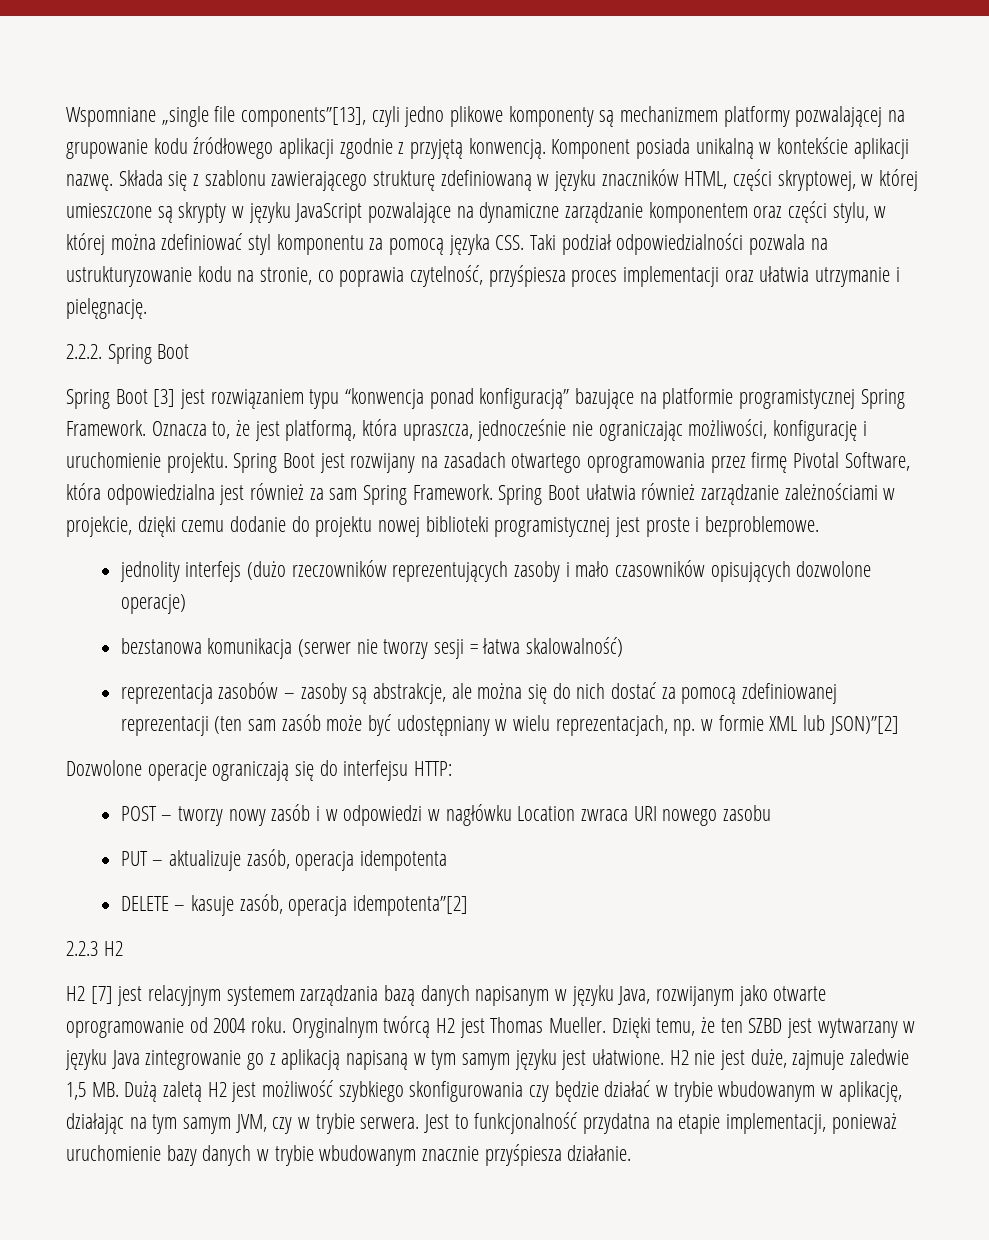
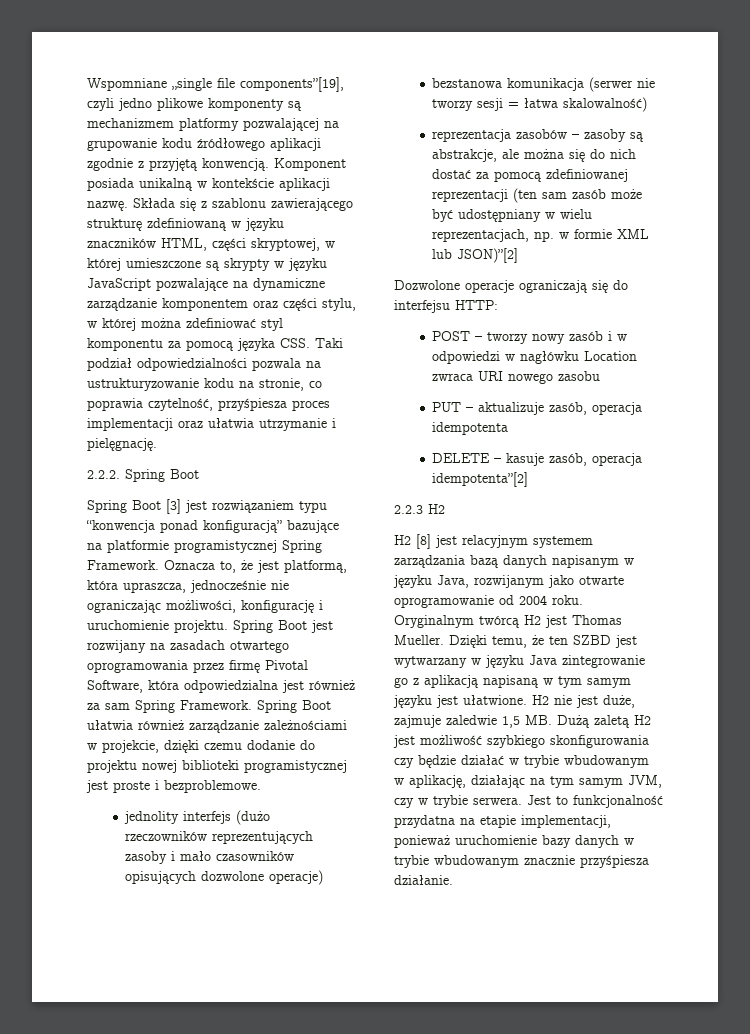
- Wspomniane „single file components”[13], czyli jedno plikowe komponenty są mechanizmem platformy pozwalającej na grupowanie kodu źródłowego aplikacji zgodnie z przyjętą konwencją.
+ Wspomniane „single file components”[19], czyli jedno plikowe komponenty są mechanizmem platformy pozwalającej na grupowanie kodu źródłowego aplikacji zgodnie z przyjętą konwencją.
- H2 [7] jest relacyjnym systemem zarządzania bazą danych napisanym w języku Java, rozwijanym jako otwarte oprogramowanie od 2004 roku.
+ H2 [8] jest relacyjnym systemem zarządzania bazą danych napisanym w języku Java, rozwijanym jako otwarte oprogramowanie od 2004 roku.

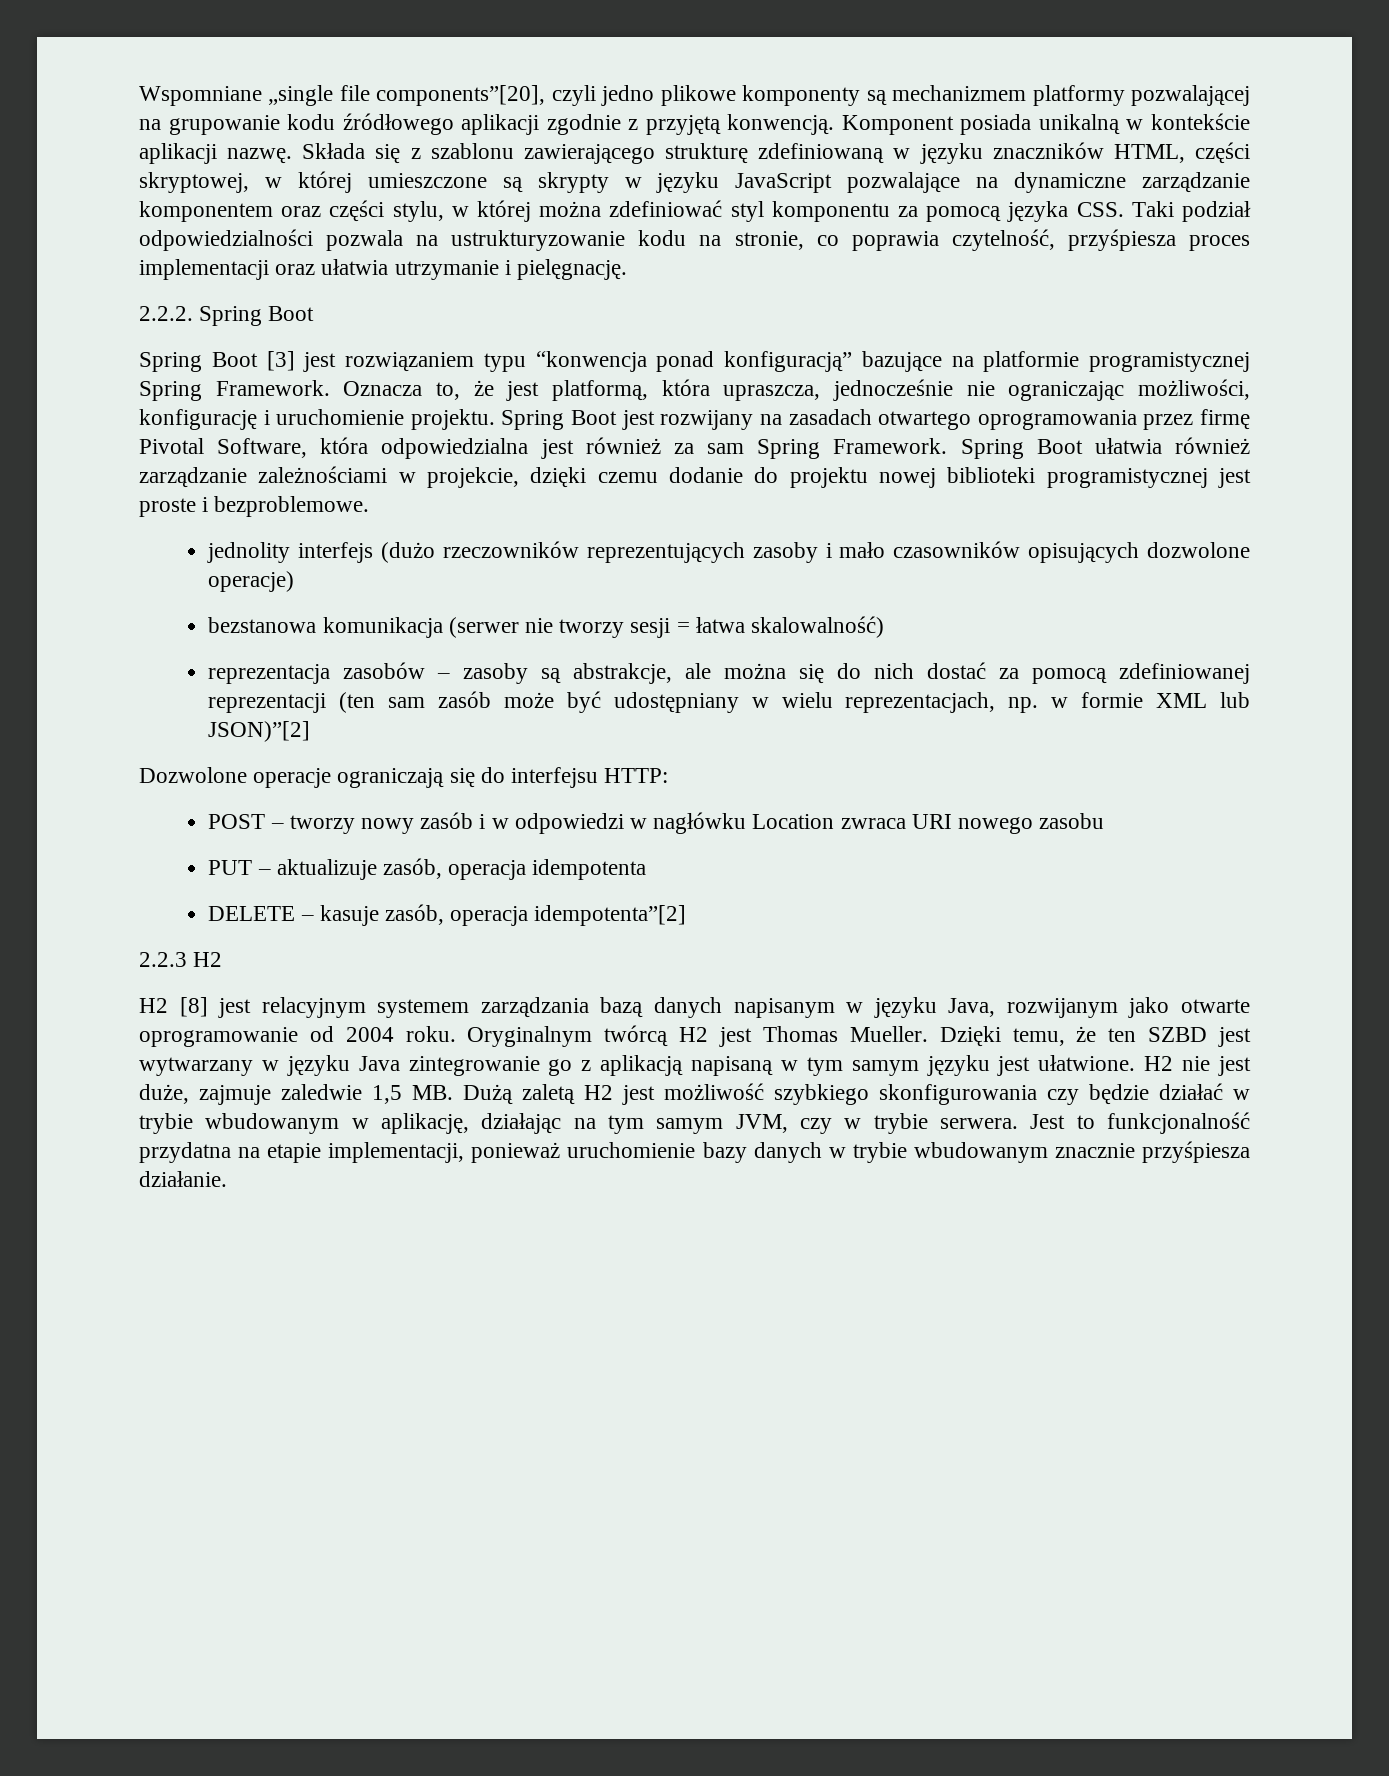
- Wspomniane „single file components”[19], czyli jedno plikowe komponenty są mechanizmem platformy pozwalającej na grupowanie kodu źródłowego aplikacji zgodnie z przyjętą konwencją.
+ Wspomniane „single file components”[20], czyli jedno plikowe komponenty są mechanizmem platformy pozwalającej na grupowanie kodu źródłowego aplikacji zgodnie z przyjętą konwencją.

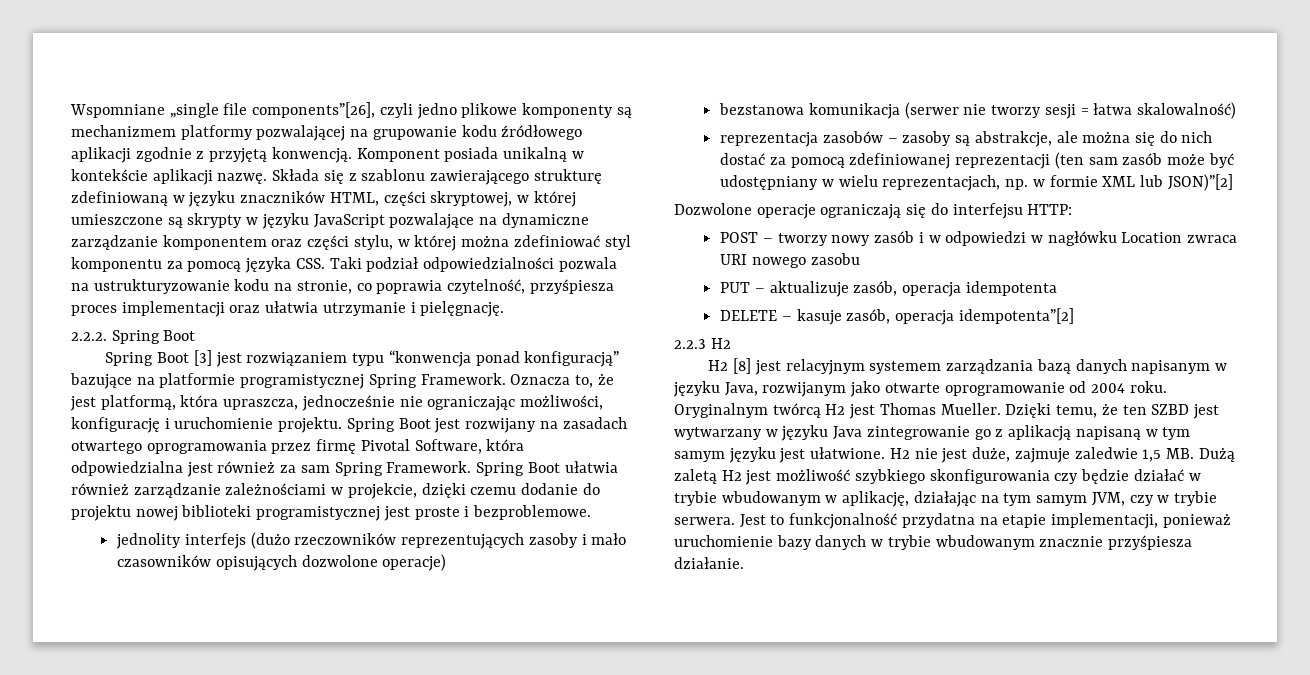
- Wspomniane „single file components”[20], czyli jedno plikowe komponenty są mechanizmem platformy pozwalającej na grupowanie kodu źródłowego aplikacji zgodnie z przyjętą konwencją.
+ Wspomniane „single file components”[26], czyli jedno plikowe komponenty są mechanizmem platformy pozwalającej na grupowanie kodu źródłowego aplikacji zgodnie z przyjętą konwencją.

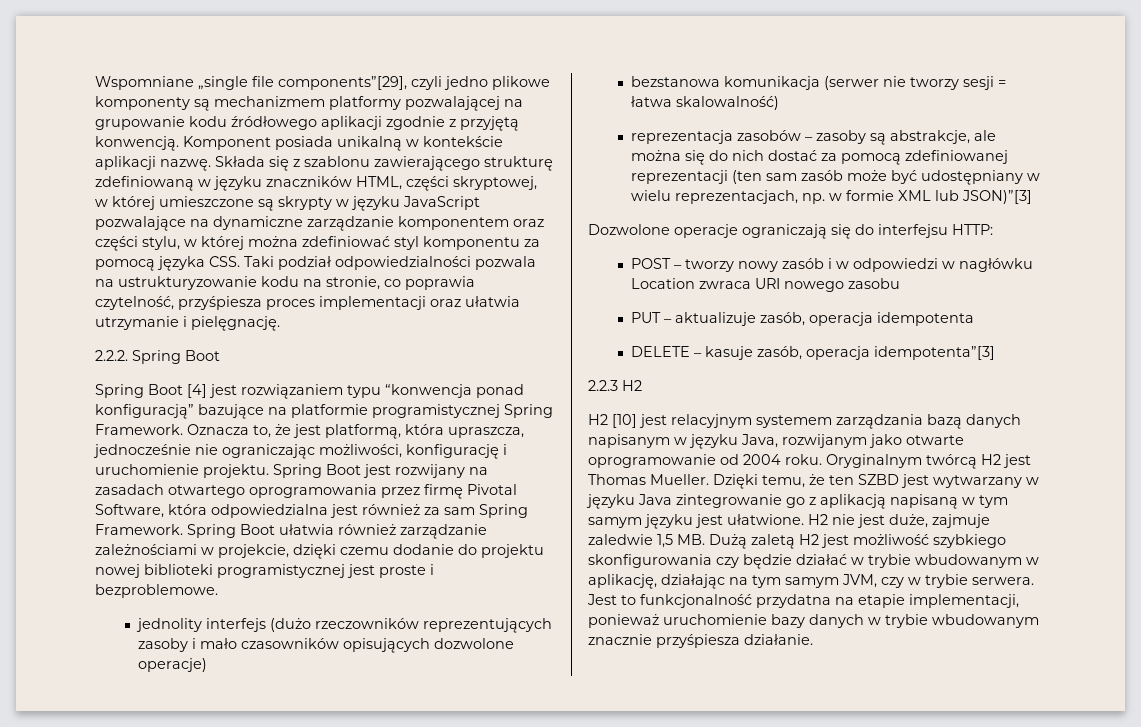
- Wspomniane „single file components”[26], czyli jedno plikowe komponenty są mechanizmem platformy pozwalającej na grupowanie kodu źródłowego aplikacji zgodnie z przyjętą konwencją.
+ Wspomniane „single file components”[29], czyli jedno plikowe komponenty są mechanizmem platformy pozwalającej na grupowanie kodu źródłowego aplikacji zgodnie z przyjętą konwencją.
- Spring Boot [3] jest rozwiązaniem typu “konwencja ponad konfiguracją” bazujące na platformie programistycznej Spring Framework.
+ Spring Boot [4] jest rozwiązaniem typu “konwencja ponad konfiguracją” bazujące na platformie programistycznej Spring Framework.
- reprezentacja zasobów – zasoby są abstrakcje, ale można się do nich dostać za pomocą zdefiniowanej reprezentacji (ten sam zasób może być udostępniany w wielu reprezentacjach, np. w formie XML lub JSON)”[2]
+ reprezentacja zasobów – zasoby są abstrakcje, ale można się do nich dostać za pomocą zdefiniowanej reprezentacji (ten sam zasób może być udostępniany w wielu reprezentacjach, np. w formie XML lub JSON)”[3]
- DELETE – kasuje zasób, operacja idempotenta”[2]
+ DELETE – kasuje zasób, operacja idempotenta”[3]
- H2 [8] jest relacyjnym systemem zarządzania bazą danych napisanym w języku Java, rozwijanym jako otwarte oprogramowanie od 2004 roku.
+ H2 [10] jest relacyjnym systemem zarządzania bazą danych napisanym w języku Java, rozwijanym jako otwarte oprogramowanie od 2004 roku.

